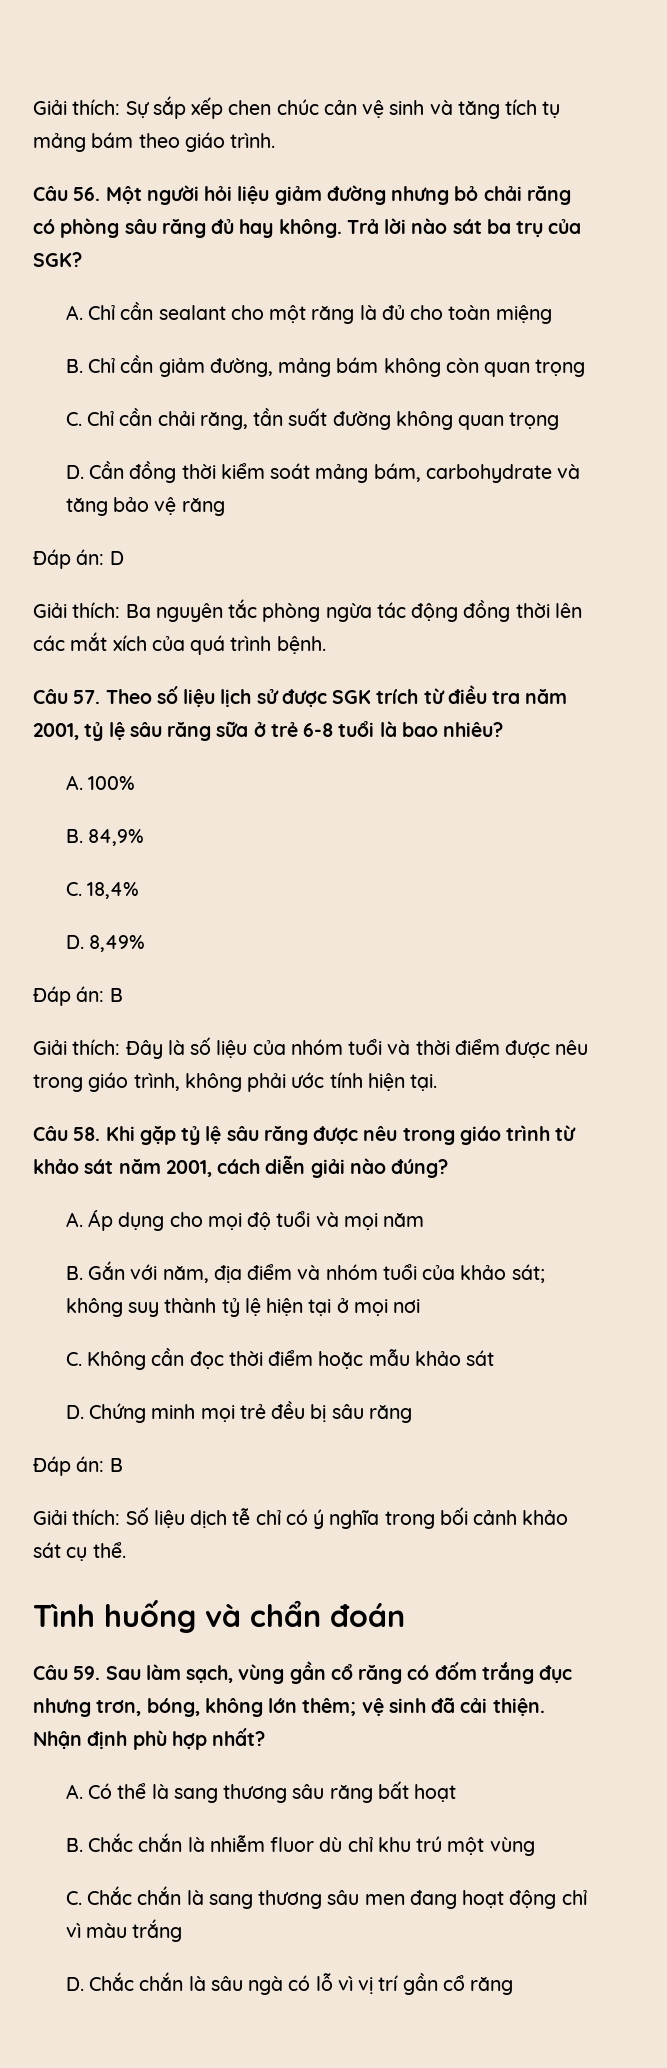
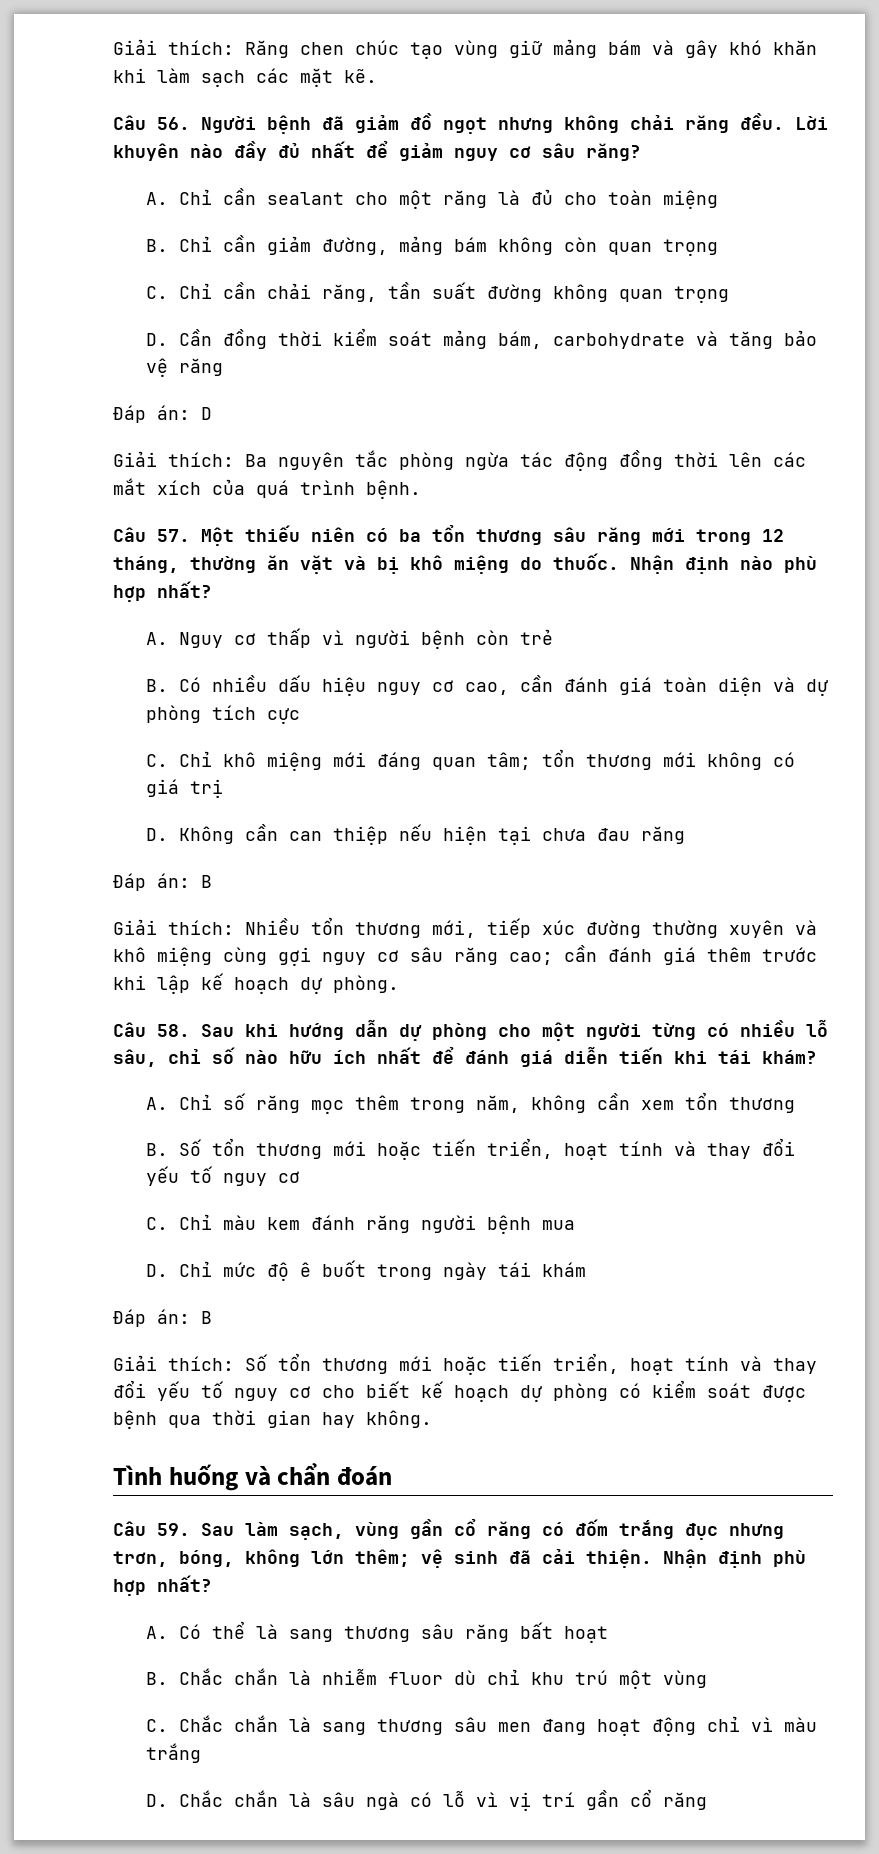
- Giải thích: Sự sắp xếp chen chúc cản vệ sinh và tăng tích tụ mảng bám theo giáo trình.
- Câu 56. Một người hỏi liệu giảm đường nhưng bỏ chải răng có phòng sâu răng đủ hay không. Trả lời nào sát ba trụ của SGK?
+ Giải thích: Răng chen chúc tạo vùng giữ mảng bám và gây khó khăn khi làm sạch các mặt kẽ.
+ Câu 56. Người bệnh đã giảm đồ ngọt nhưng không chải răng đều. Lời khuyên nào đầy đủ nhất để giảm nguy cơ sâu răng?
- Câu 57. Theo số liệu lịch sử được SGK trích từ điều tra năm 2001, tỷ lệ sâu răng sữa ở trẻ 6-8 tuổi là bao nhiêu?
- A. 100%
- B. 84,9%
- C. 18,4%
- D. 8,49%
- Đáp án: B
- Giải thích: Đây là số liệu của nhóm tuổi và thời điểm được nêu trong giáo trình, không phải ước tính hiện tại.
- Câu 58. Khi gặp tỷ lệ sâu răng được nêu trong giáo trình từ khảo sát năm 2001, cách diễn giải nào đúng?
- A. Áp dụng cho mọi độ tuổi và mọi năm
- B. Gắn với năm, địa điểm và nhóm tuổi của khảo sát; không suy thành tỷ lệ hiện tại ở mọi nơi
- C. Không cần đọc thời điểm hoặc mẫu khảo sát
- D. Chứng minh mọi trẻ đều bị sâu răng
+ Câu 57. Một thiếu niên có ba tổn thương sâu răng mới trong 12 tháng, thường ăn vặt và bị khô miệng do thuốc. Nhận định nào phù hợp nhất?
+ A. Nguy cơ thấp vì người bệnh còn trẻ
+ B. Có nhiều dấu hiệu nguy cơ cao, cần đánh giá toàn diện và dự phòng tích cực
+ C. Chỉ khô miệng mới đáng quan tâm; tổn thương mới không có giá trị
+ D. Không cần can thiệp nếu hiện tại chưa đau răng
- Giải thích: Số liệu dịch tễ chỉ có ý nghĩa trong bối cảnh khảo sát cụ thể.
+ Giải thích: Nhiều tổn thương mới, tiếp xúc đường thường xuyên và khô miệng cùng gợi nguy cơ sâu răng cao; cần đánh giá thêm trước khi lập kế hoạch dự phòng.
+ Câu 58. Sau khi hướng dẫn dự phòng cho một người từng có nhiều lỗ sâu, chỉ số nào hữu ích nhất để đánh giá diễn tiến khi tái khám?
+ A. Chỉ số răng mọc thêm trong năm, không cần xem tổn thương
+ B. Số tổn thương mới hoặc tiến triển, hoạt tính và thay đổi yếu tố nguy cơ
+ C. Chỉ màu kem đánh răng người bệnh mua
+ D. Chỉ mức độ ê buốt trong ngày tái khám
+ Đáp án: B
+ Giải thích: Số tổn thương mới hoặc tiến triển, hoạt tính và thay đổi yếu tố nguy cơ cho biết kế hoạch dự phòng có kiểm soát được bệnh qua thời gian hay không.

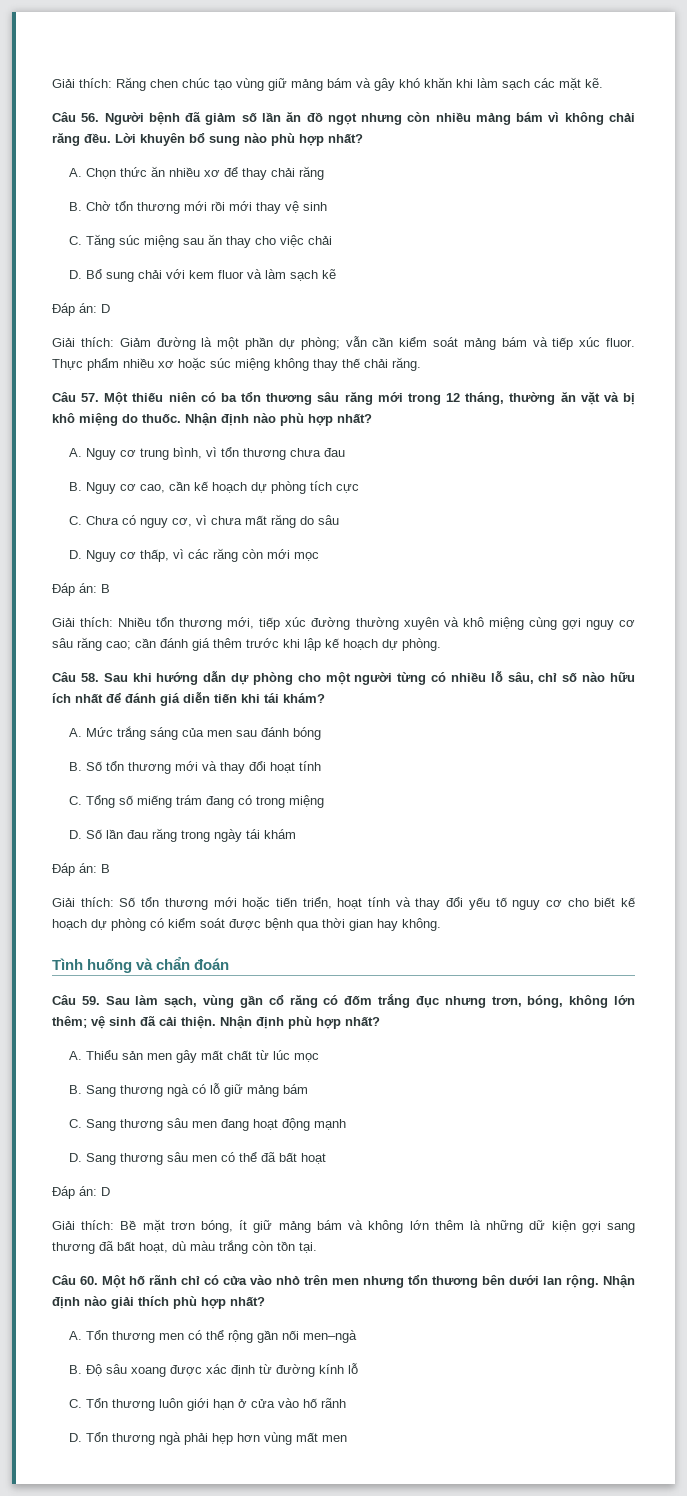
- Câu 56. Người bệnh đã giảm đồ ngọt nhưng không chải răng đều.
+ Câu 56. Người bệnh đã giảm số lần ăn đồ ngọt nhưng còn nhiều mảng bám vì không chải răng đều.
- Lời khuyên nào đầy đủ nhất để giảm nguy cơ sâu răng?
- A. Chỉ cần sealant cho một răng là đủ cho toàn miệng
- B. Chỉ cần giảm đường, mảng bám không còn quan trọng
- C. Chỉ cần chải răng, tần suất đường không quan trọng
- D. Cần đồng thời kiểm soát mảng bám, carbohydrate và tăng bảo vệ răng
+ Lời khuyên bổ sung nào phù hợp nhất?
+ A. Chọn thức ăn nhiều xơ để thay chải răng
+ B. Chờ tổn thương mới rồi mới thay vệ sinh
+ C. Tăng súc miệng sau ăn thay cho việc chải
+ D. Bổ sung chải với kem fluor và làm sạch kẽ
  Đáp án: D
- Giải thích: Ba nguyên tắc phòng ngừa tác động đồng thời lên các mắt xích của quá trình bệnh.
+ Giải thích: Giảm đường là một phần dự phòng; vẫn cần kiểm soát mảng bám và tiếp xúc fluor. Thực phẩm nhiều xơ hoặc súc miệng không thay thế chải răng.
- A. Nguy cơ thấp vì người bệnh còn trẻ
- B. Có nhiều dấu hiệu nguy cơ cao, cần đánh giá toàn diện và dự phòng tích cực
+ A. Nguy cơ trung bình, vì tổn thương chưa đau
+ B. Nguy cơ cao, cần kế hoạch dự phòng tích cực
- C. Chỉ khô miệng mới đáng quan tâm; tổn thương mới không có giá trị
- D. Không cần can thiệp nếu hiện tại chưa đau răng
+ C. Chưa có nguy cơ, vì chưa mất răng do sâu
+ D. Nguy cơ thấp, vì các răng còn mới mọc
- A. Chỉ số răng mọc thêm trong năm, không cần xem tổn thương
+ A. Mức trắng sáng của men sau đánh bóng
- B. Số tổn thương mới hoặc tiến triển, hoạt tính và thay đổi yếu tố nguy cơ
- C. Chỉ màu kem đánh răng người bệnh mua
- D. Chỉ mức độ ê buốt trong ngày tái khám
+ B. Số tổn thương mới và thay đổi hoạt tính
+ C. Tổng số miếng trám đang có trong miệng
+ D. Số lần đau răng trong ngày tái khám
- A. Có thể là sang thương sâu răng bất hoạt
- B. Chắc chắn là nhiễm fluor dù chỉ khu trú một vùng
- C. Chắc chắn là sang thương sâu men đang hoạt động chỉ vì màu trắng
- D. Chắc chắn là sâu ngà có lỗ vì vị trí gần cổ răng
+ A. Thiểu sản men gây mất chất từ lúc mọc
+ B. Sang thương ngà có lỗ giữ mảng bám
+ C. Sang thương sâu men đang hoạt động mạnh
+ D. Sang thương sâu men có thể đã bất hoạt
+ Đáp án: D
+ Giải thích: Bề mặt trơn bóng, ít giữ mảng bám và không lớn thêm là những dữ kiện gợi sang thương đã bất hoạt, dù màu trắng còn tồn tại.
+ Câu 60. Một hố rãnh chỉ có cửa vào nhỏ trên men nhưng tổn thương bên dưới lan rộng. Nhận định nào giải thích phù hợp nhất?
+ A. Tổn thương men có thể rộng gần nối men–ngà
+ B. Độ sâu xoang được xác định từ đường kính lỗ
+ C. Tổn thương luôn giới hạn ở cửa vào hố rãnh
+ D. Tổn thương ngà phải hẹp hơn vùng mất men

